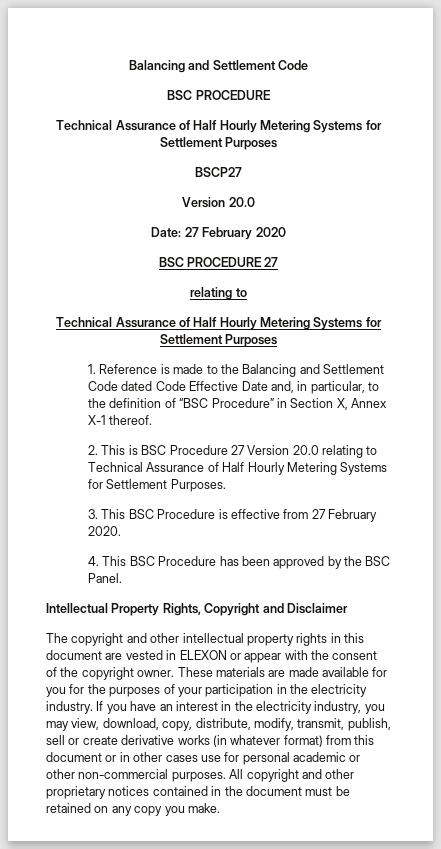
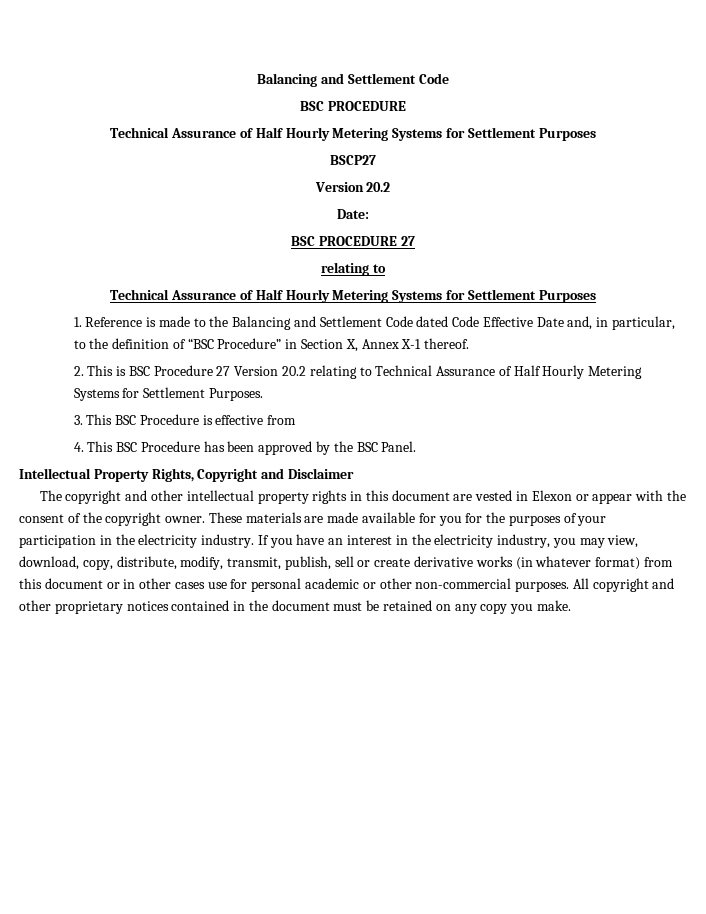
  BSCP27
- Version 20.0
+ Version 20.2
- Date: 27 February 2020
+ Date:
- 2. This is BSC Procedure 27 Version 20.0 relating to Technical Assurance of Half Hourly Metering Systems for Settlement Purposes.
+ 2. This is BSC Procedure 27 Version 20.2 relating to Technical Assurance of Half Hourly Metering Systems for Settlement Purposes.
- 3. This BSC Procedure is effective from 27 February 2020.
+ 3. This BSC Procedure is effective from
- The copyright and other intellectual property rights in this document are vested in ELEXON or appear with the consent of the copyright owner.
+ The copyright and other intellectual property rights in this document are vested in Elexon or appear with the consent of the copyright owner.

